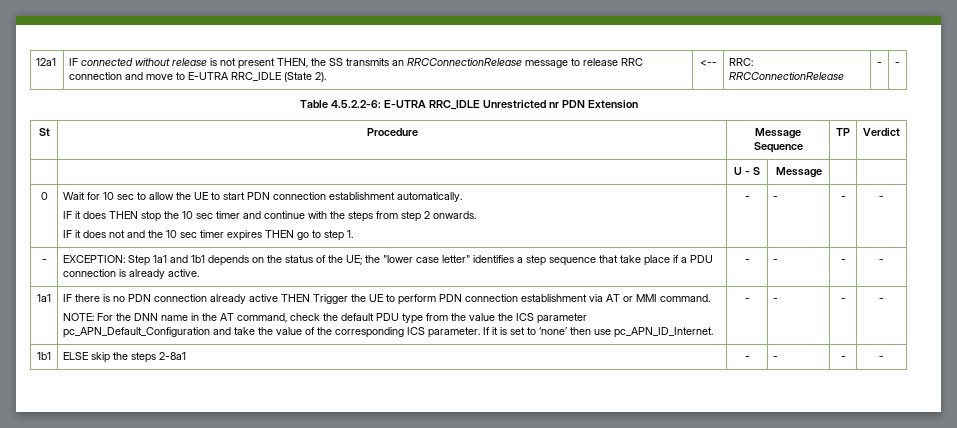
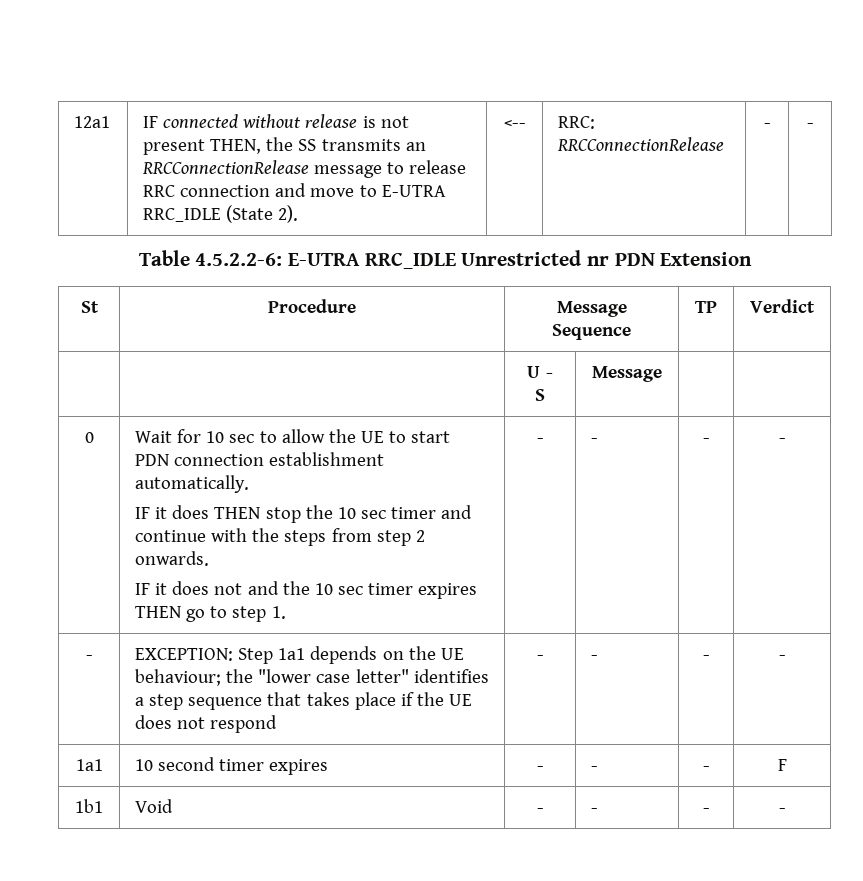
- - | EXCEPTION: Step 1a1 and 1b1 depends on the status of the UE; the "lower case letter" identifies a step sequence that take place if a PDU connection is already active. | - | - | - | -
+ - | EXCEPTION: Step 1a1 depends on the UE behaviour; the "lower case letter" identifies a step sequence that takes place if the UE does not respond | - | - | - | -
- IF there is no PDN connection already active THEN Trigger the UE to perform PDN connection establishment via AT or MMI command.
- NOTE: For the DNN name in the AT command, check the default PDU type from the value the ICS parameter pc_APN_Default_Configuration and take the value of the corresponding ICS parameter. If it is set to ‘none’ then use pc_APN_ID_Internet. | - | - | - | -
- 1b1 | ELSE skip the steps 2-8a1 | - | - | - | -
+ 10 second timer expires | - | - | - | F
+ 1b1 | Void | - | - | - | -

